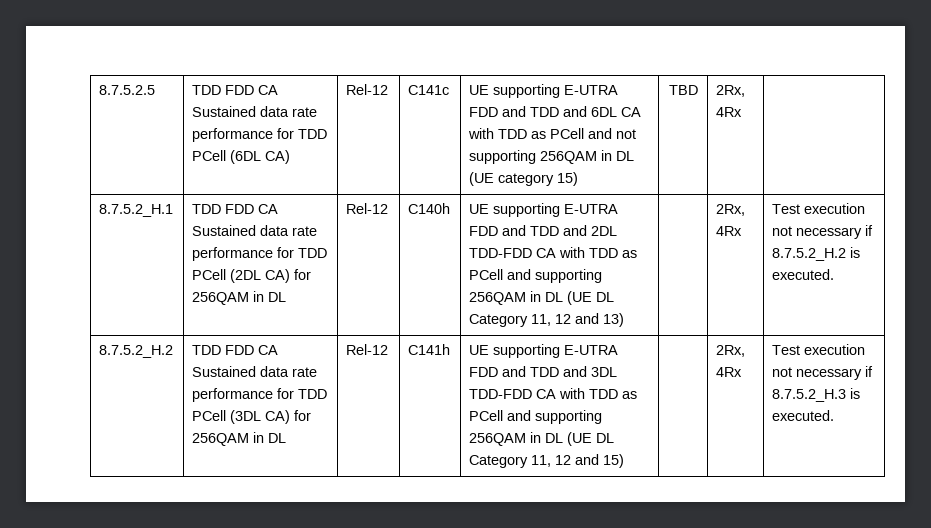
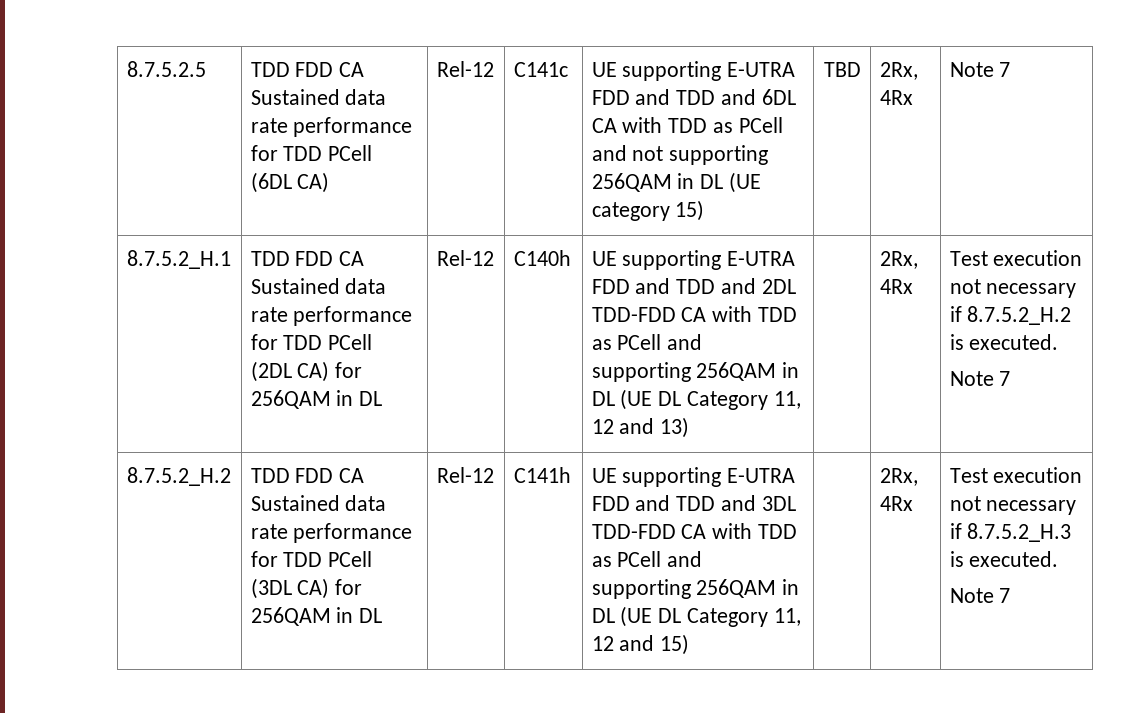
- TBD | 2Rx, 4Rx
+ TBD | 2Rx, 4Rx | Note 7
  Test execution not necessary if 8.7.5.2_H.2 is executed.
+ Note 7
  Test execution not necessary if 8.7.5.2_H.3 is executed.
+ Note 7

